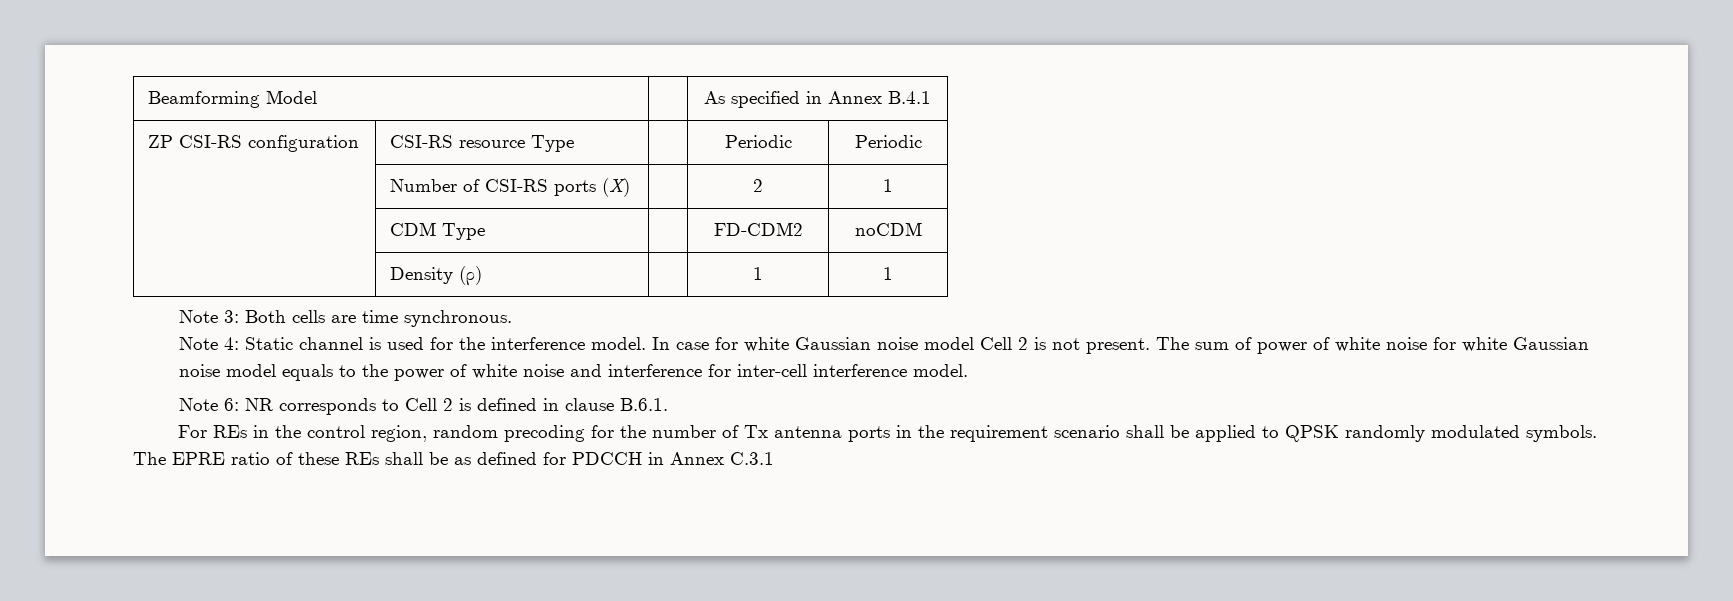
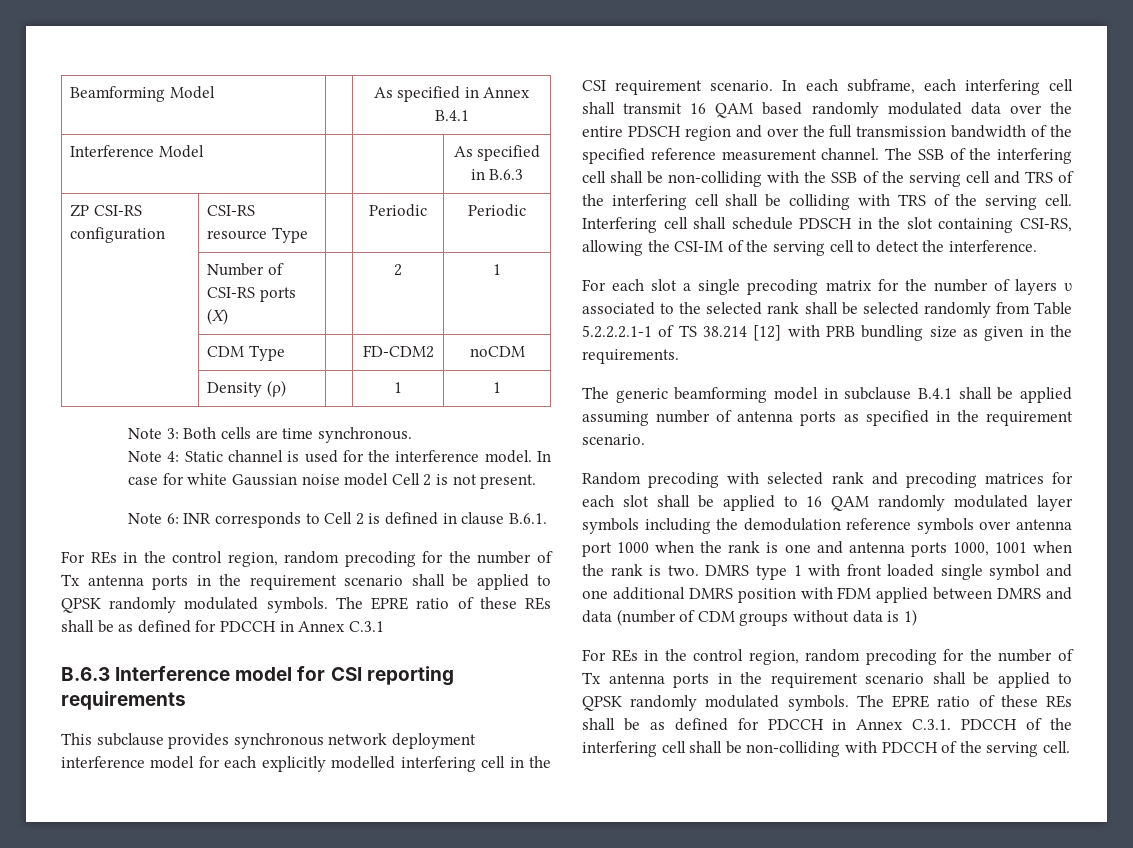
+ Interference Model | | | As specified in B.6.3
- The sum of power of white noise for white Gaussian noise model equals to the power of white noise and interference for inter-cell interference model.
- Note 6: NR corresponds to Cell 2 is defined in clause B.6.1.
+ Note 6: INR corresponds to Cell 2 is defined in clause B.6.1.
+ B.6.3 Interference model for CSI reporting requirements
+ This subclause provides synchronous network deployment interference model for each explicitly modelled interfering cell in the CSI requirement scenario. In each subframe, each interfering cell shall transmit 16 QAM based randomly modulated data over the entire PDSCH region and over the full transmission bandwidth of the specified reference measurement channel. The SSB of the interfering cell shall be non-colliding with the SSB of the serving cell and TRS of the interfering cell shall be colliding with TRS of the serving cell. Interfering cell shall schedule PDSCH in the slot containing CSI-RS, allowing the CSI-IM of the serving cell to detect the interference.
+ For each slot a single precoding matrix for the number of layers υ associated to the selected rank shall be selected randomly from Table 5.2.2.2.1-1 of TS 38.214 [12] with PRB bundling size as given in the requirements.
+ The generic beamforming model in subclause B.4.1 shall be applied assuming number of antenna ports as specified in the requirement scenario.
+ Random precoding with selected rank and precoding matrices for each slot shall be applied to 16 QAM randomly modulated layer symbols including the demodulation reference symbols over antenna port 1000 when the rank is one and antenna ports 1000, 1001 when the rank is two. DMRS type 1 with front loaded single symbol and one additional DMRS position with FDM applied between DMRS and data (number of CDM groups without data is 1)
+ For REs in the control region, random precoding for the number of Tx antenna ports in the requirement scenario shall be applied to QPSK randomly modulated symbols. The EPRE ratio of these REs shall be as defined for PDCCH in Annex C.3.1. PDCCH of the interfering cell shall be non-colliding with PDCCH of the serving cell.

